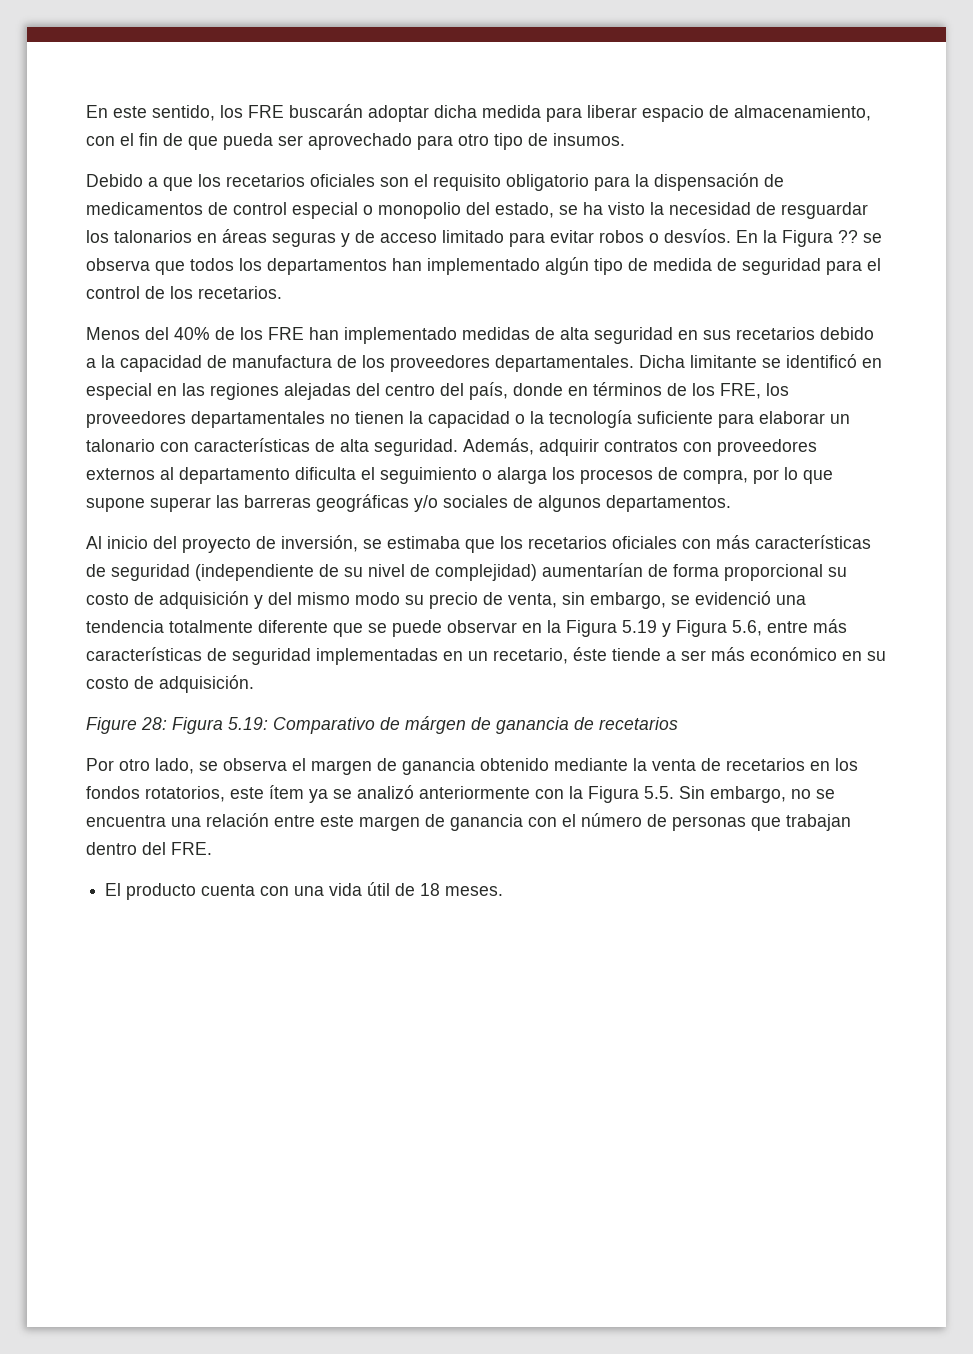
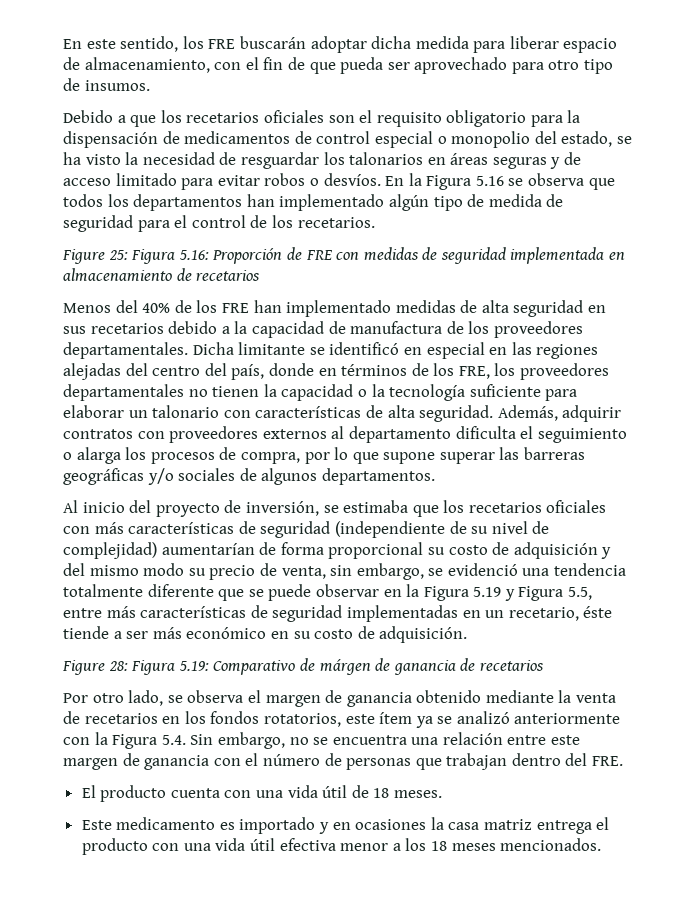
- En la Figura ?? se observa que todos los departamentos han implementado algún tipo de medida de seguridad para el control de los recetarios.
+ En la Figura 5.16 se observa que todos los departamentos han implementado algún tipo de medida de seguridad para el control de los recetarios.
+ Figure 25: Figura 5.16: Proporción de FRE con medidas de seguridad implementada en almacenamiento de recetarios
- Al inicio del proyecto de inversión, se estimaba que los recetarios oficiales con más características de seguridad (independiente de su nivel de complejidad) aumentarían de forma proporcional su costo de adquisición y del mismo modo su precio de venta, sin embargo, se evidenció una tendencia totalmente diferente que se puede observar en la Figura 5.19 y Figura 5.6, entre más características de seguridad implementadas en un recetario, éste tiende a ser más económico en su costo de adquisición.
+ Al inicio del proyecto de inversión, se estimaba que los recetarios oficiales con más características de seguridad (independiente de su nivel de complejidad) aumentarían de forma proporcional su costo de adquisición y del mismo modo su precio de venta, sin embargo, se evidenció una tendencia totalmente diferente que se puede observar en la Figura 5.19 y Figura 5.5, entre más características de seguridad implementadas en un recetario, éste tiende a ser más económico en su costo de adquisición.
- Por otro lado, se observa el margen de ganancia obtenido mediante la venta de recetarios en los fondos rotatorios, este ítem ya se analizó anteriormente con la Figura 5.5. Sin embargo, no se encuentra una relación entre este margen de ganancia con el número de personas que trabajan dentro del FRE.
+ Por otro lado, se observa el margen de ganancia obtenido mediante la venta de recetarios en los fondos rotatorios, este ítem ya se analizó anteriormente con la Figura 5.4. Sin embargo, no se encuentra una relación entre este margen de ganancia con el número de personas que trabajan dentro del FRE.
+ Este medicamento es importado y en ocasiones la casa matriz entrega el producto con una vida útil efectiva menor a los 18 meses mencionados.

